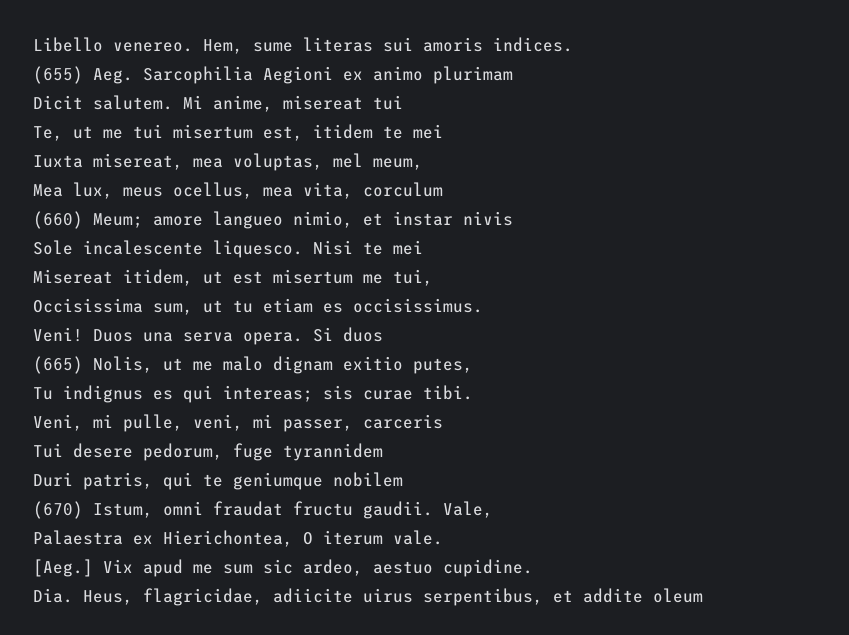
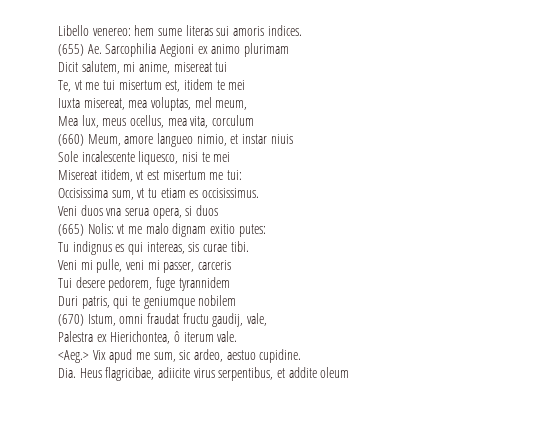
- Libello venereo. Hem, sume literas sui amoris indices.
+ Libello venereo: hem sume literas sui amoris indices.
- (655) Aeg. Sarcophilia Aegioni ex animo plurimam
+ (655) Ae. Sarcophilia Aegioni ex animo plurimam
- Dicit salutem. Mi anime, misereat tui
+ Dicit salutem, mi anime, misereat tui
- Te, ut me tui misertum est, itidem te mei
+ Te, vt me tui misertum est, itidem te mei
- (660) Meum; amore langueo nimio, et instar nivis
+ (660) Meum, amore langueo nimio, et instar niuis
- Sole incalescente liquesco. Nisi te mei
+ Sole incalescente liquesco, nisi te mei
- Misereat itidem, ut est misertum me tui,
+ Misereat itidem, vt est misertum me tui:
- Occisissima sum, ut tu etiam es occisissimus.
+ Occisissima sum, vt tu etiam es occisissimus.
- Veni! Duos una serva opera. Si duos
+ Veni duos vna serua opera, si duos
- (665) Nolis, ut me malo dignam exitio putes,
+ (665) Nolis: vt me malo dignam exitio putes:
- Tu indignus es qui intereas; sis curae tibi.
+ Tu indignus es qui intereas, sis curae tibi.
- Veni, mi pulle, veni, mi passer, carceris
+ Veni mi pulle, veni mi passer, carceris
- Tui desere pedorum, fuge tyrannidem
+ Tui desere pedorem, fuge tyrannidem
- (670) Istum, omni fraudat fructu gaudii. Vale,
- Palaestra ex Hierichontea, O iterum vale.
+ (670) Istum, omni fraudat fructu gaudij, vale,
+ Palestra ex Hierichontea, ô iterum vale.
- [Aeg.] Vix apud me sum sic ardeo, aestuo cupidine.
+ <Aeg.> Vix apud me sum, sic ardeo, aestuo cupidine.
- Dia. Heus, flagricidae, adiicite uirus serpentibus, et addite oleum
+ Dia. Heus flagricibae, adiicite virus serpentibus, et addite oleum

